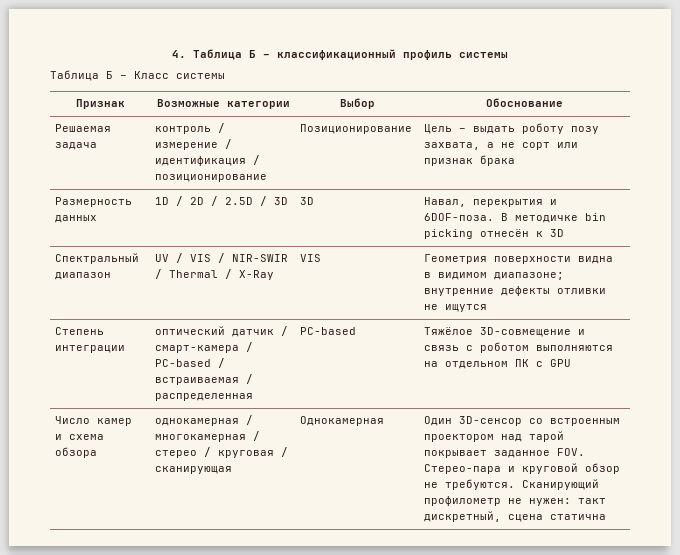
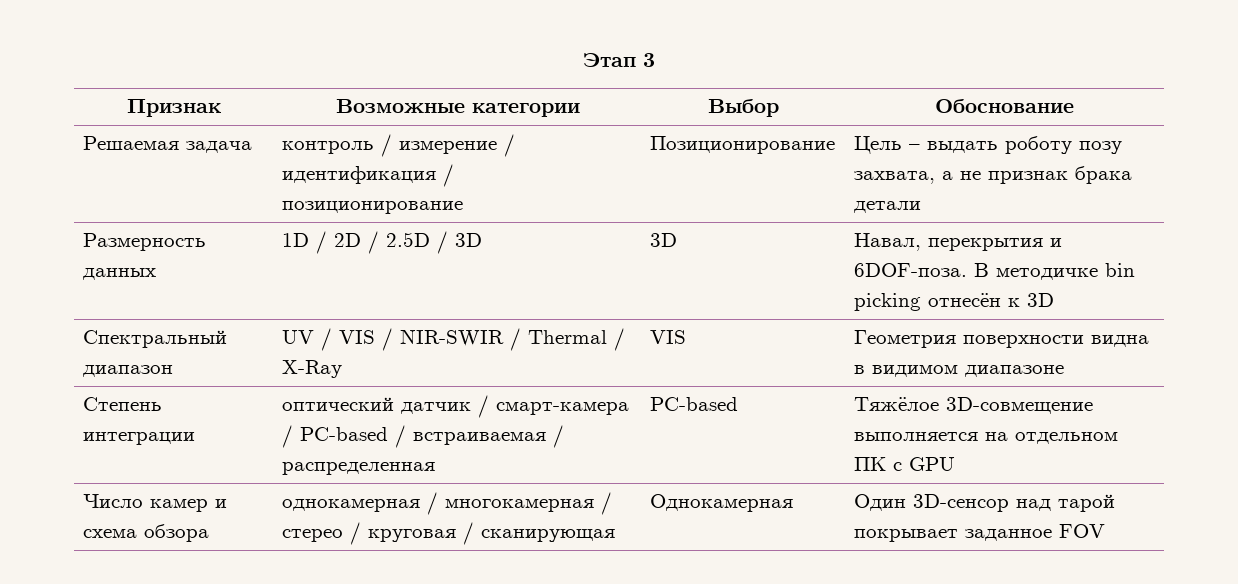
- 4. Таблица Б – классификационный профиль системы
- Таблица Б – Класс системы
+ Этап 3
- Решаемая задача | контроль / измерение / идентификация / позиционирование | Позиционирование | Цель – выдать роботу позу захвата, а не сорт или признак брака
+ Решаемая задача | контроль / измерение / идентификация / позиционирование | Позиционирование | Цель – выдать роботу позу захвата, а не признак брака детали
- Спектральный диапазон | UV / VIS / NIR-SWIR / Thermal / X-Ray | VIS | Геометрия поверхности видна в видимом диапазоне; внутренние дефекты отливки не ищутся
+ Спектральный диапазон | UV / VIS / NIR-SWIR / Thermal / X-Ray | VIS | Геометрия поверхности видна в видимом диапазоне
- Степень интеграции | оптический датчик / смарт-камера / PC-based / встраиваемая / распределенная | PC-based | Тяжёлое 3D-совмещение и связь с роботом выполняются на отдельном ПК с GPU
+ Степень интеграции | оптический датчик / смарт-камера / PC-based / встраиваемая / распределенная | PC-based | Тяжёлое 3D-совмещение выполняется на отдельном ПК с GPU
- Число камер и схема обзора | однокамерная / многокамерная / стерео / круговая / сканирующая | Однокамерная | Один 3D-сенсор со встроенным проектором над тарой покрывает заданное FOV. Стерео-пара и круговой обзор не требуются. Сканирующий профилометр не нужен: такт дискретный, сцена статична
+ Число камер и схема обзора | однокамерная / многокамерная / стерео / круговая / сканирующая | Однокамерная | Один 3D-сенсор над тарой покрывает заданное FOV

